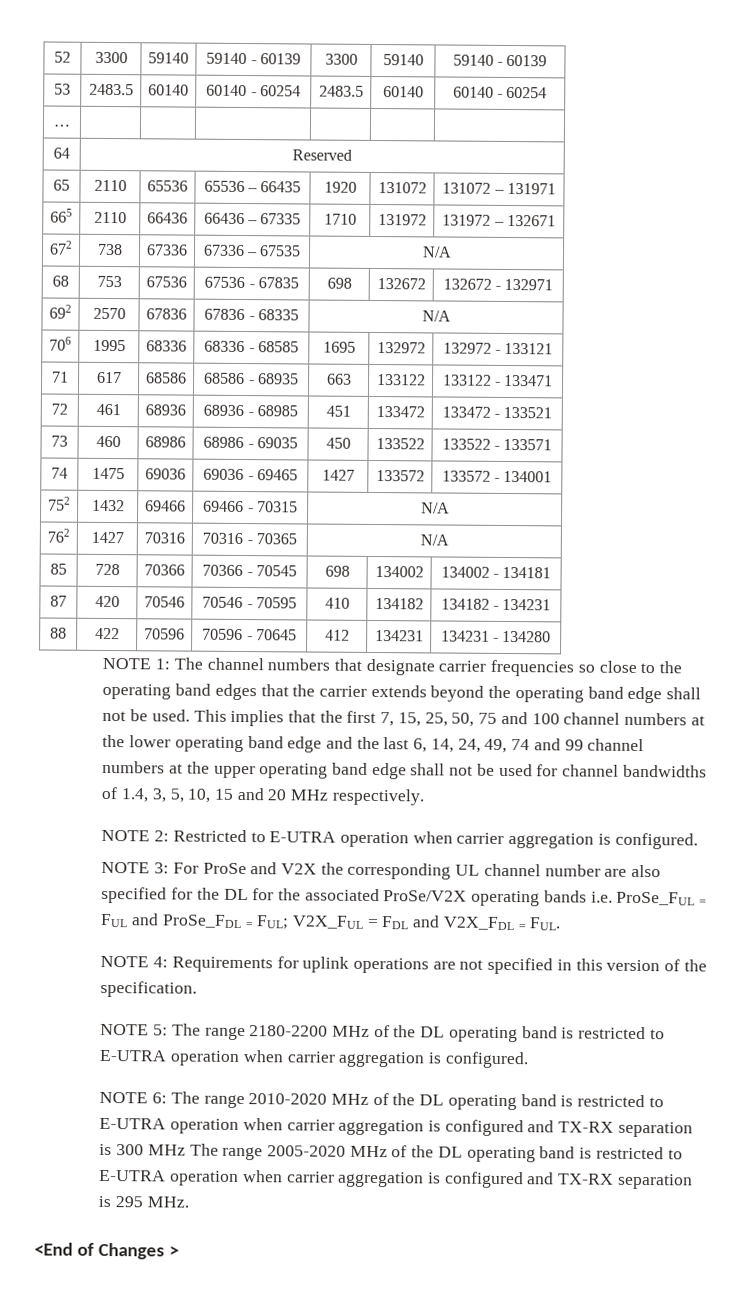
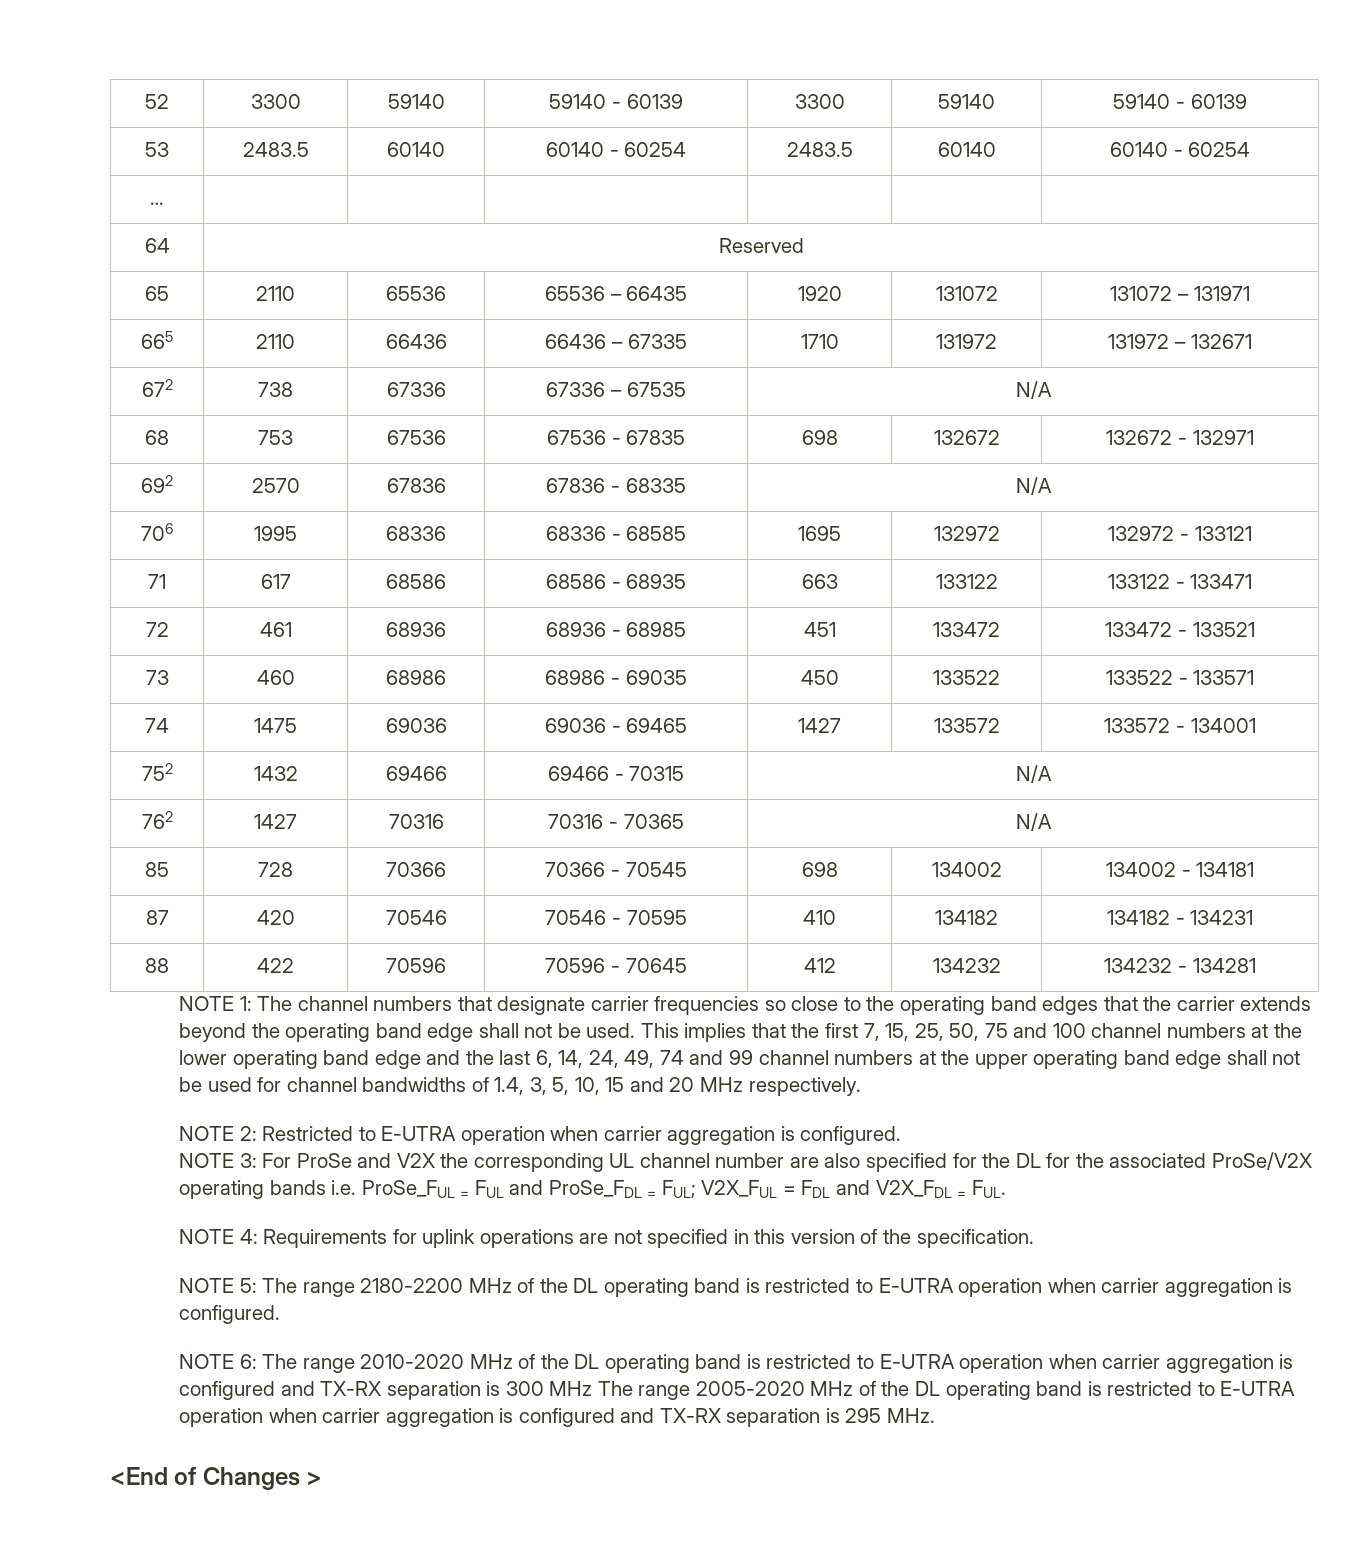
- 88 | 422 | 70596 | 70596 - 70645 | 412 | 134231 | 134231 - 134280
+ 88 | 422 | 70596 | 70596 - 70645 | 412 | 134232 | 134232 - 134281

